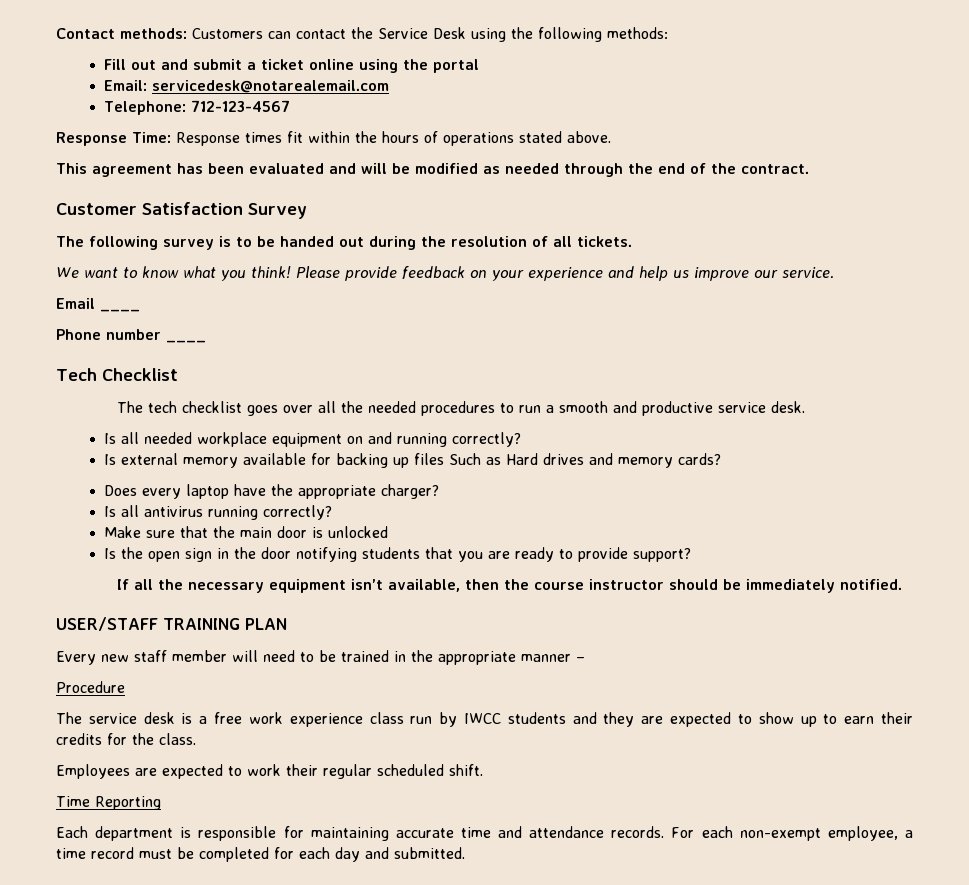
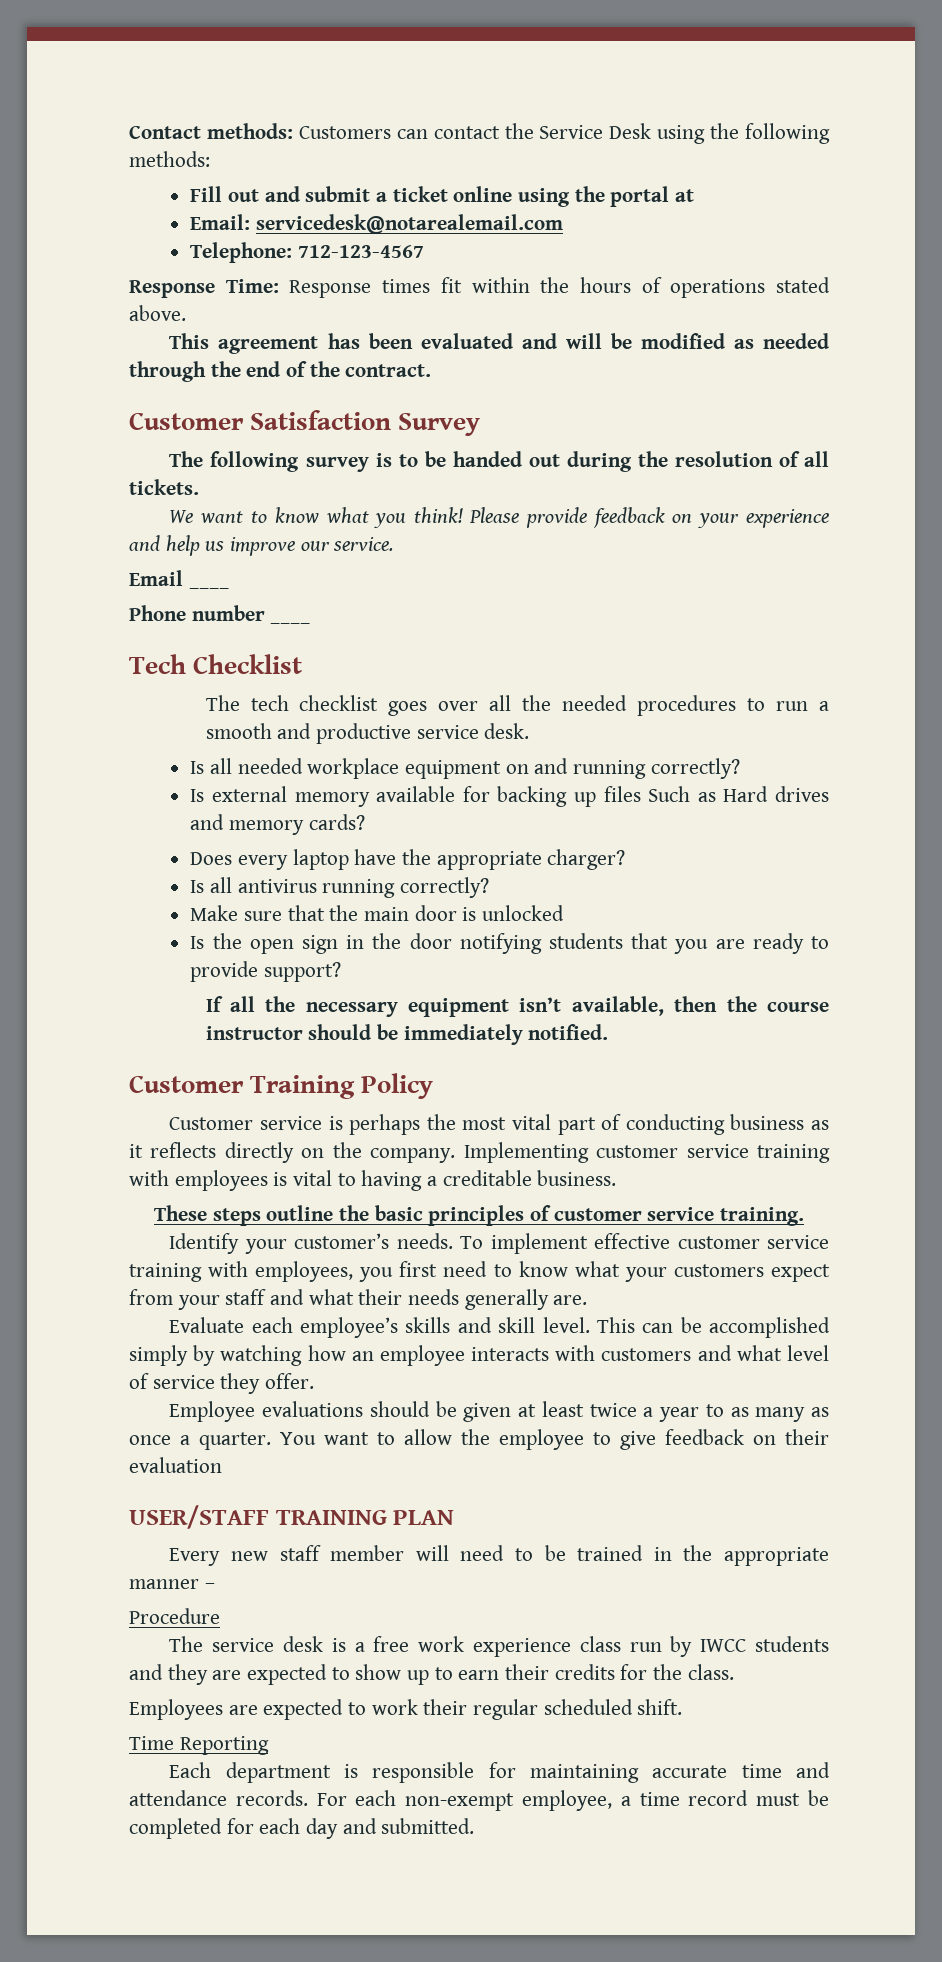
- Fill out and submit a ticket online using the portal
+ Fill out and submit a ticket online using the portal at
+ Customer Training Policy
+ Customer service is perhaps the most vital part of conducting business as it reflects directly on the company. Implementing customer service training with employees is vital to having a creditable business.
+ These steps outline the basic principles of customer service training.
+ Identify your customer’s needs. To implement effective customer service training with employees, you first need to know what your customers expect from your staff and what their needs generally are.
+ Evaluate each employee’s skills and skill level. This can be accomplished simply by watching how an employee interacts with customers and what level of service they offer.
+ Employee evaluations should be given at least twice a year to as many as once a quarter. You want to allow the employee to give feedback on their evaluation

